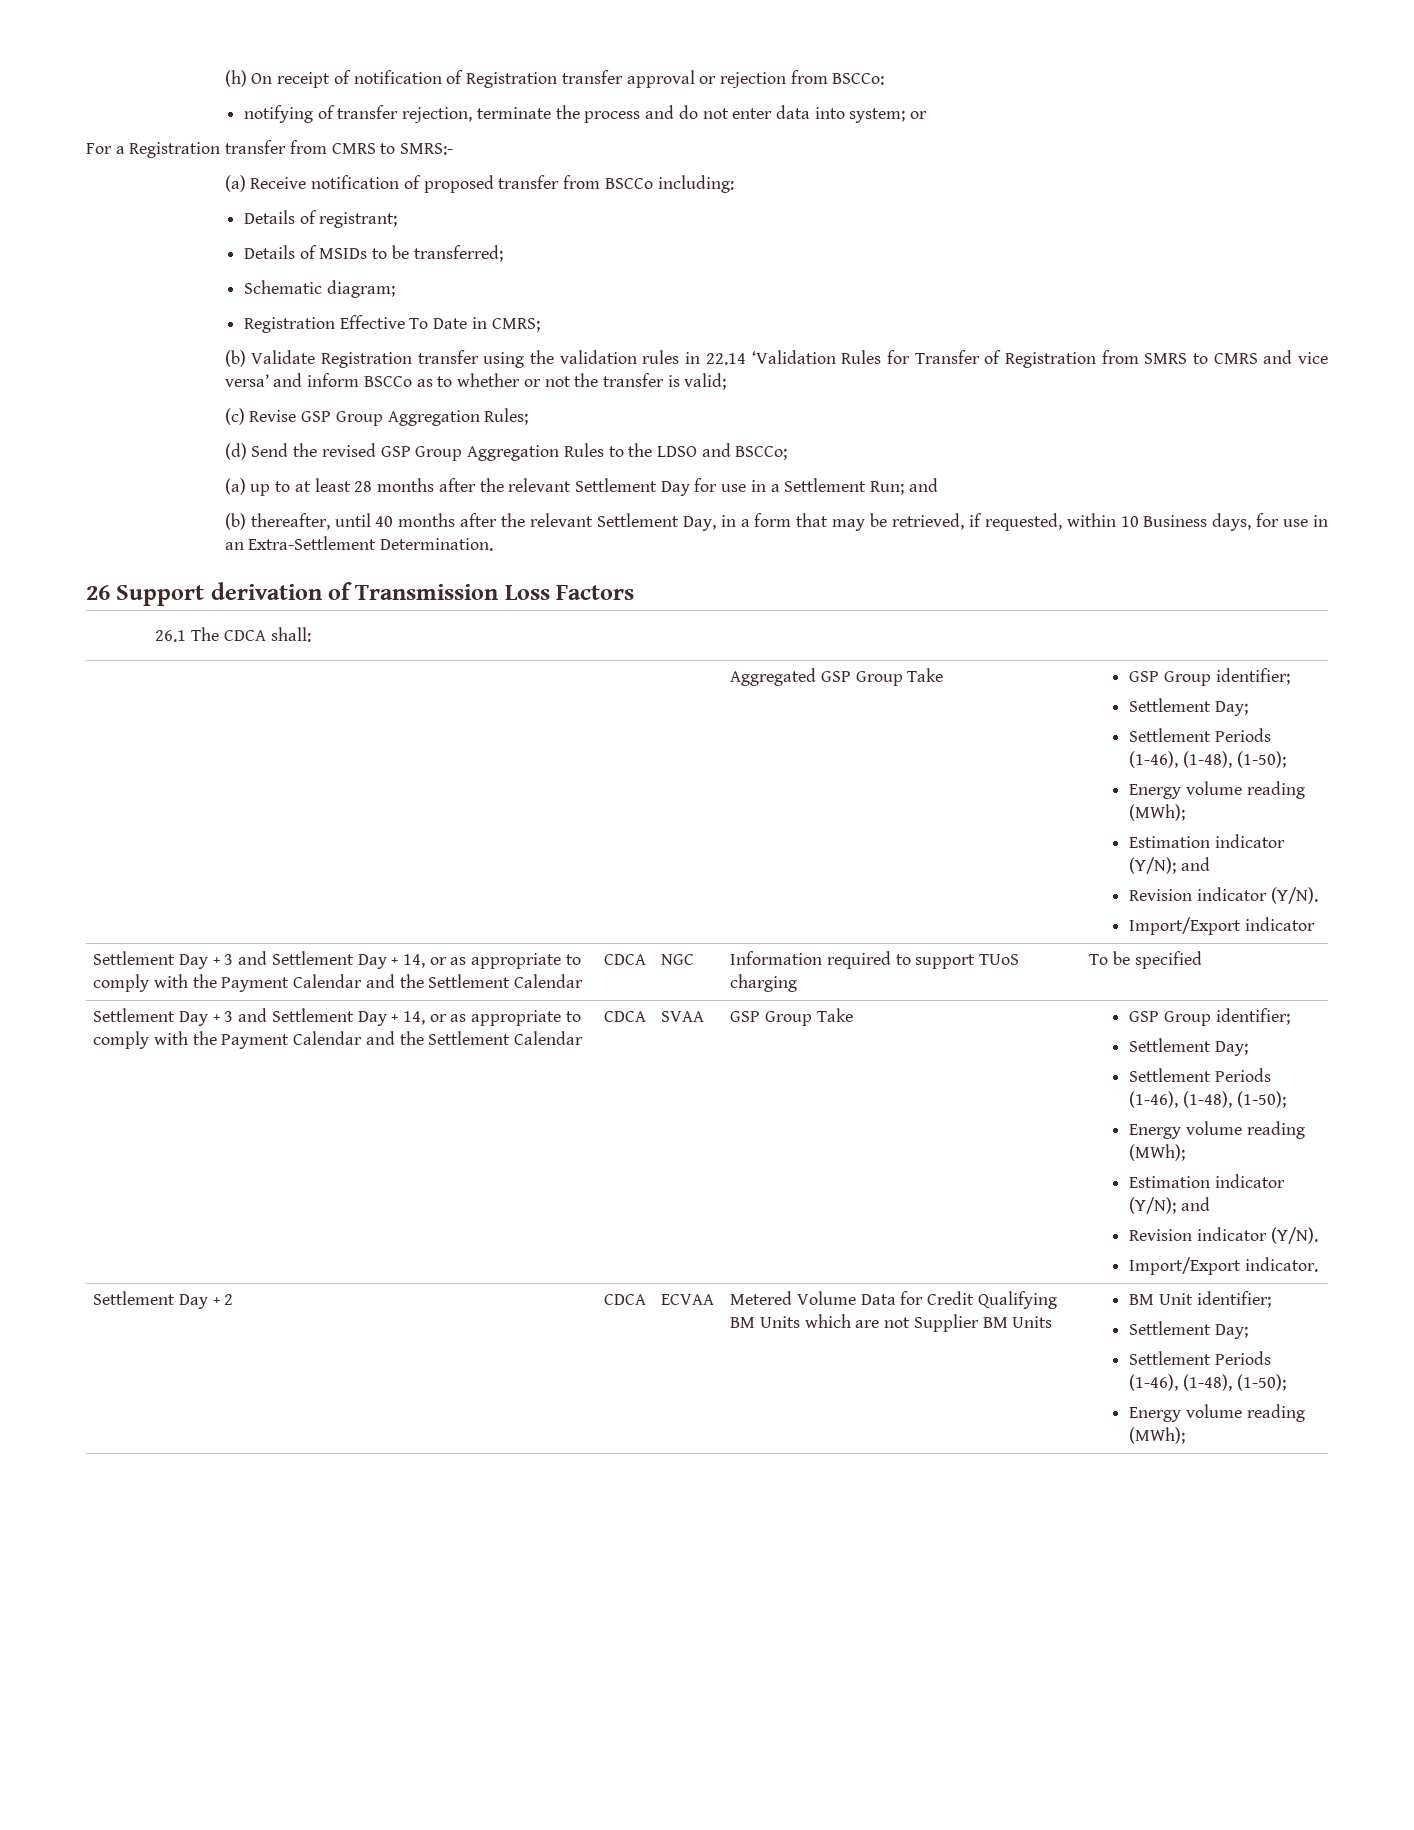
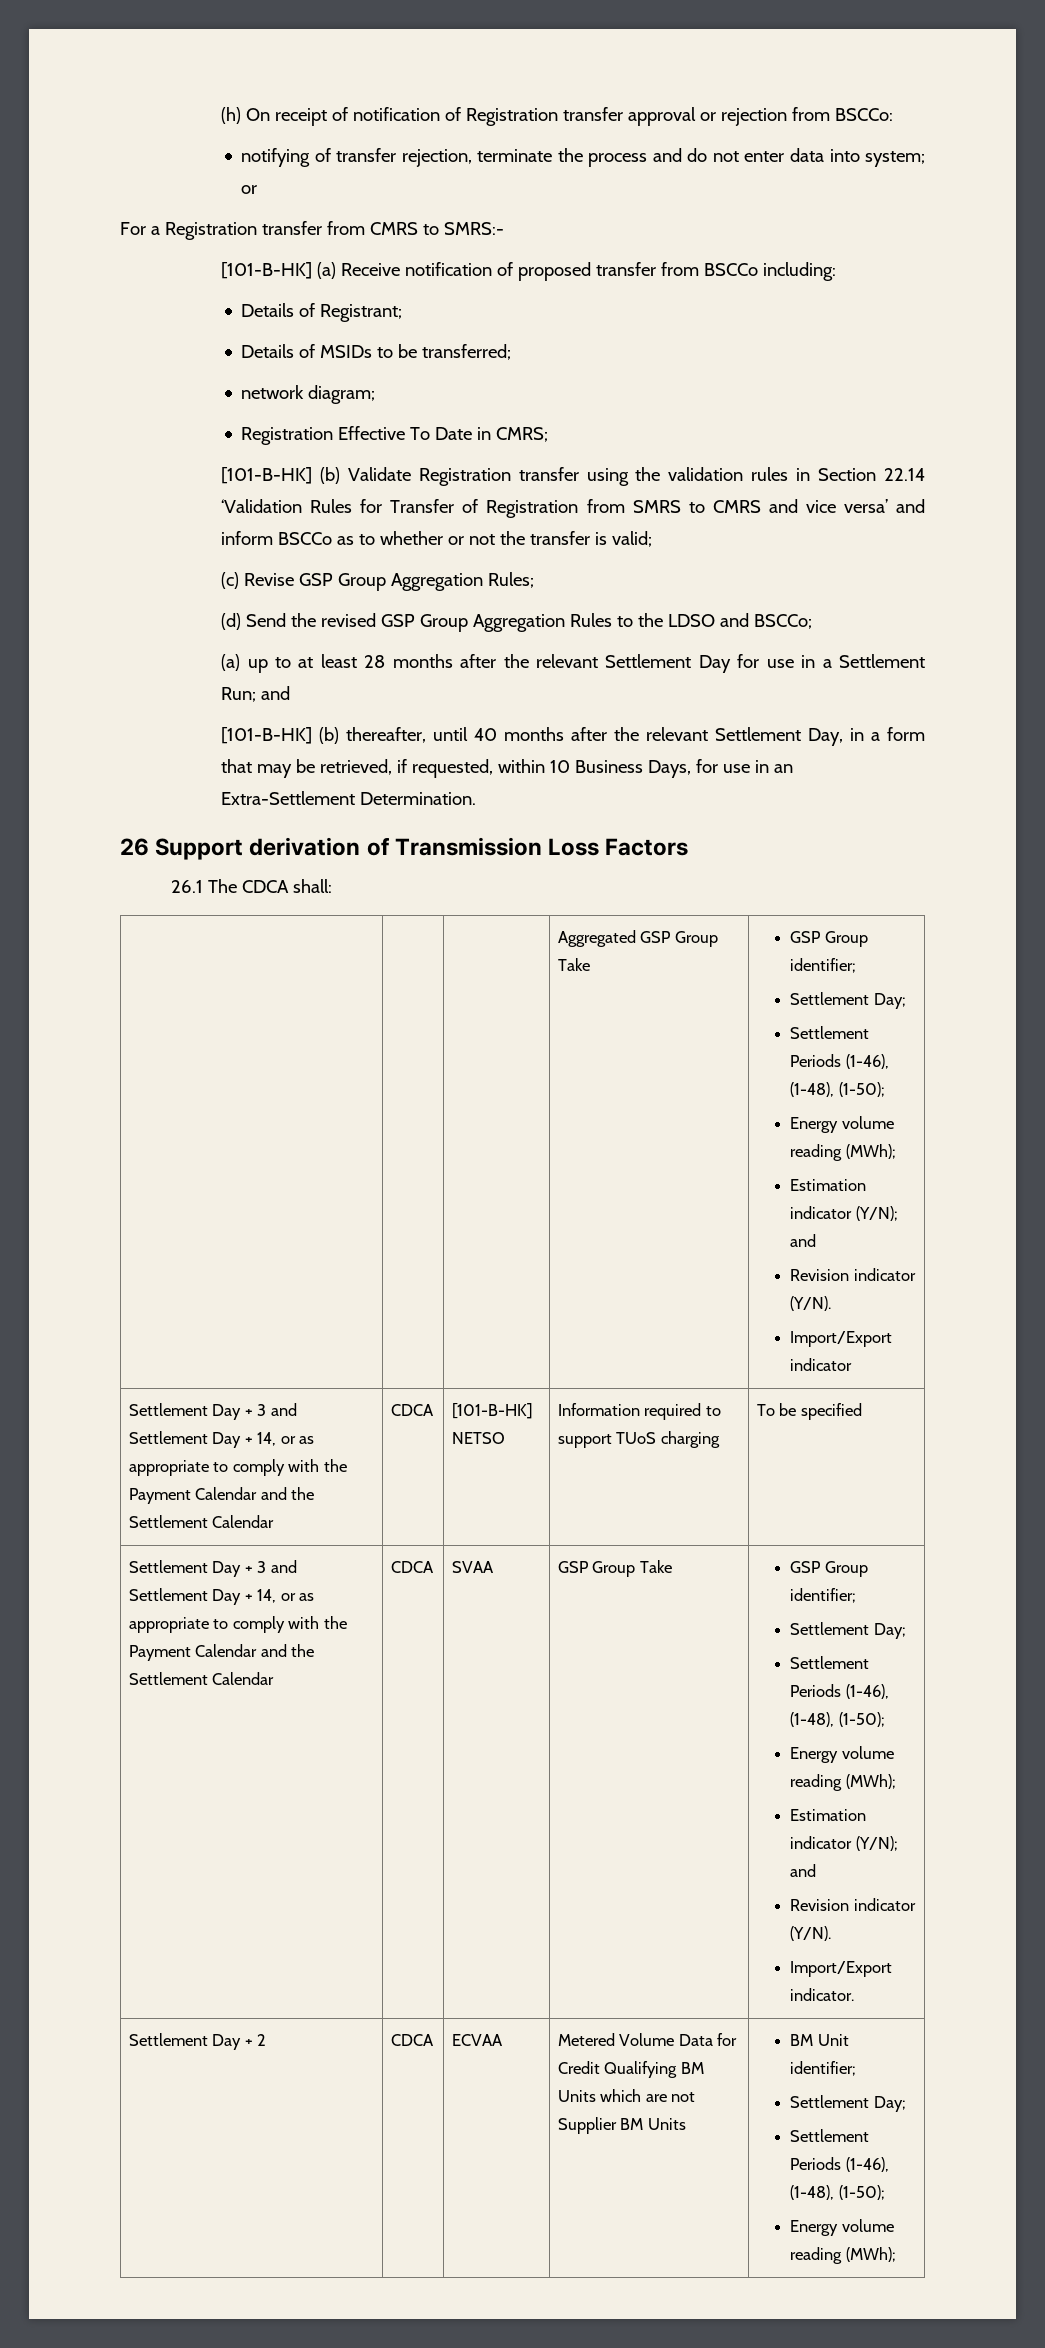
- (a) Receive notification of proposed transfer from BSCCo including:
+ [101-B-HK] (a) Receive notification of proposed transfer from BSCCo including:
- Details of registrant;
+ Details of Registrant;
- Schematic diagram;
+ network diagram;
- (b) Validate Registration transfer using the validation rules in 22.14 ‘Validation Rules for Transfer of Registration from SMRS to CMRS and vice versa’ and inform BSCCo as to whether or not the transfer is valid;
+ [101-B-HK] (b) Validate Registration transfer using the validation rules in Section 22.14 ‘Validation Rules for Transfer of Registration from SMRS to CMRS and vice versa’ and inform BSCCo as to whether or not the transfer is valid;
- (b) thereafter, until 40 months after the relevant Settlement Day, in a form that may be retrieved, if requested, within 10 Business days, for use in an Extra-Settlement Determination.
+ [101-B-HK] (b) thereafter, until 40 months after the relevant Settlement Day, in a form that may be retrieved, if requested, within 10 Business Days, for use in an Extra-Settlement Determination.
- Settlement Day + 3 and Settlement Day + 14, or as appropriate to comply with the Payment Calendar and the Settlement Calendar | CDCA | NGC | Information required to support TUoS charging | To be specified
+ Settlement Day + 3 and Settlement Day + 14, or as appropriate to comply with the Payment Calendar and the Settlement Calendar | CDCA | [101-B-HK] NETSO | Information required to support TUoS charging | To be specified

